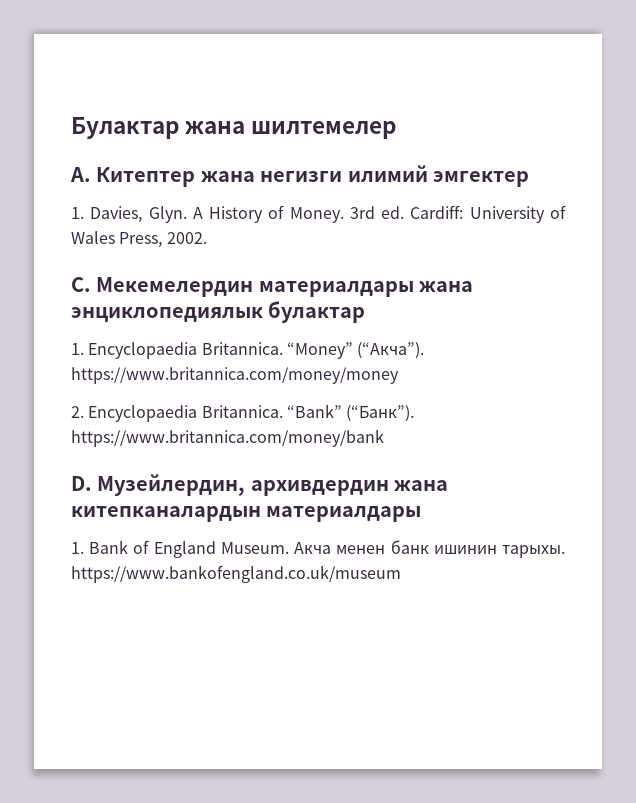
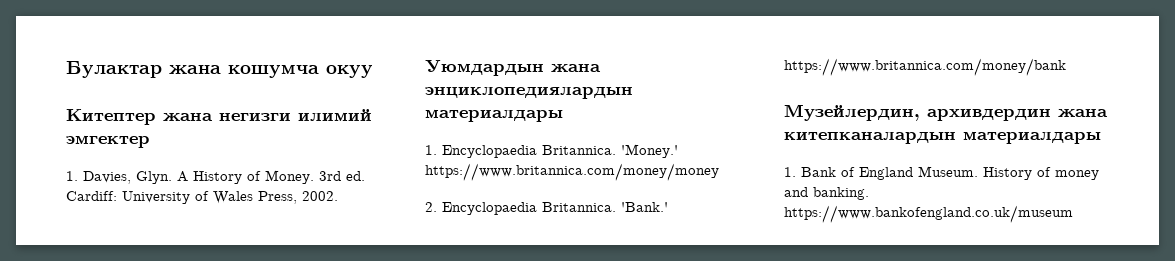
- Булактар жана шилтемелер
- A. Китептер жана негизги илимий эмгектер
+ Булактар жана кошумча окуу
+ Китептер жана негизги илимий эмгектер
- C. Мекемелердин материалдары жана энциклопедиялык булактар
+ Уюмдардын жана энциклопедиялардын материалдары
- “Money” (“Акча”). https://www.britannica.com/money/money
+ 'Money.' https://www.britannica.com/money/money
- “Bank” (“Банк”). https://www.britannica.com/money/bank
+ 'Bank.' https://www.britannica.com/money/bank
- D. Музейлердин, архивдердин жана китепканалардын материалдары
+ Музейлердин, архивдердин жана китепканалардын материалдары
- Акча менен банк ишинин тарыхы. https://www.bankofengland.co.uk/museum
+ History of money and banking. https://www.bankofengland.co.uk/museum

